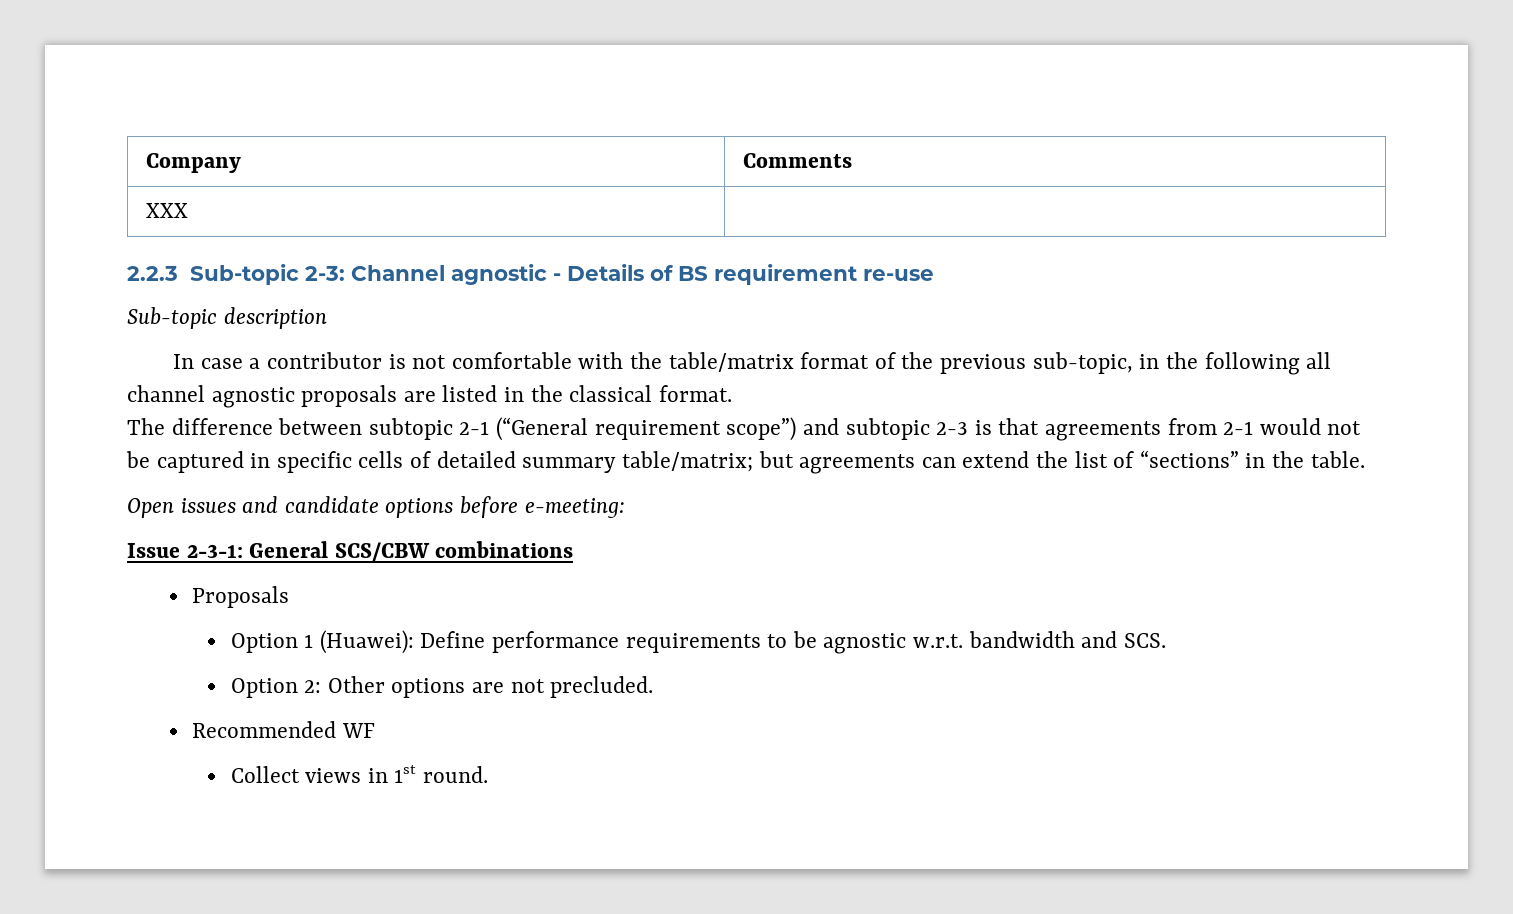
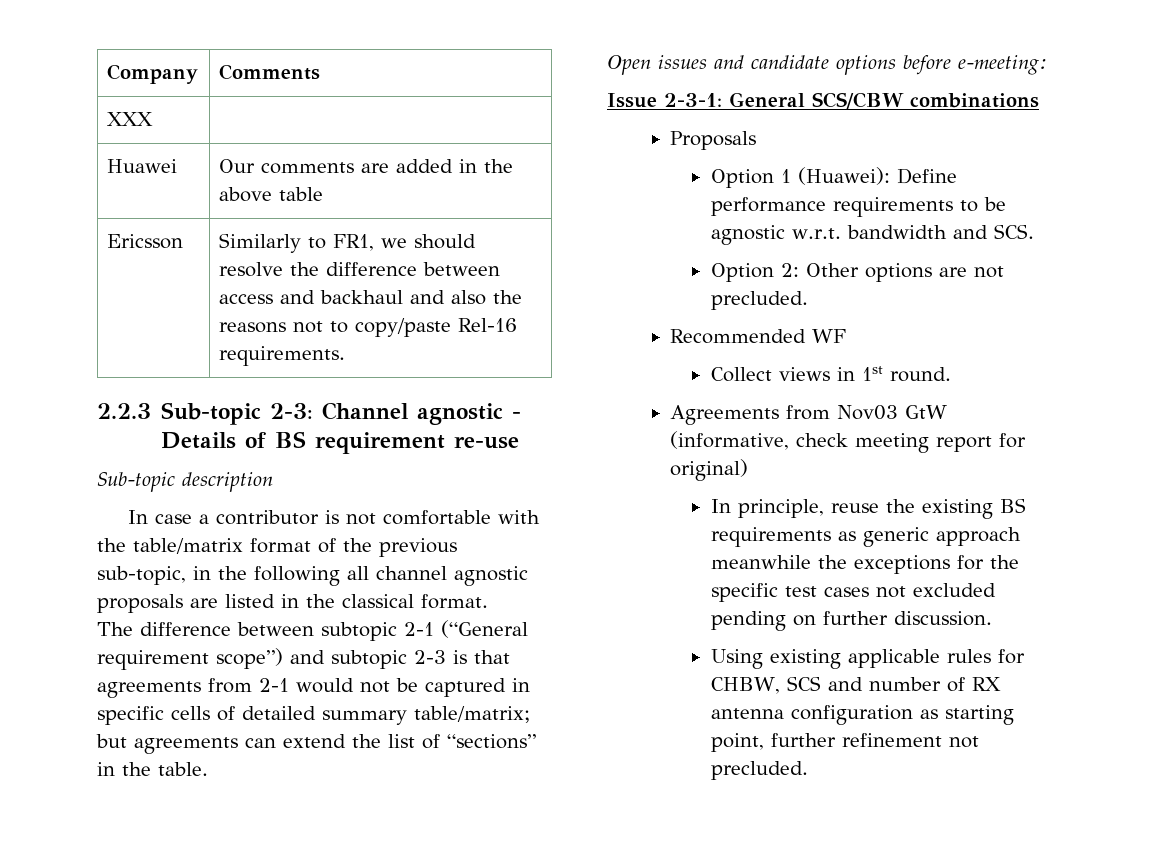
+ Huawei | Our comments are added in the above table
+ Ericsson | Similarly to FR1, we should resolve the difference between access and backhaul and also the reasons not to copy/paste Rel-16 requirements.
+ Agreements from Nov03 GtW (informative, check meeting report for original)
+ In principle, reuse the existing BS requirements as generic approach meanwhile the exceptions for the specific test cases not excluded pending on further discussion.
+ Using existing applicable rules for CHBW, SCS and number of RX antenna configuration as starting point, further refinement not precluded.

